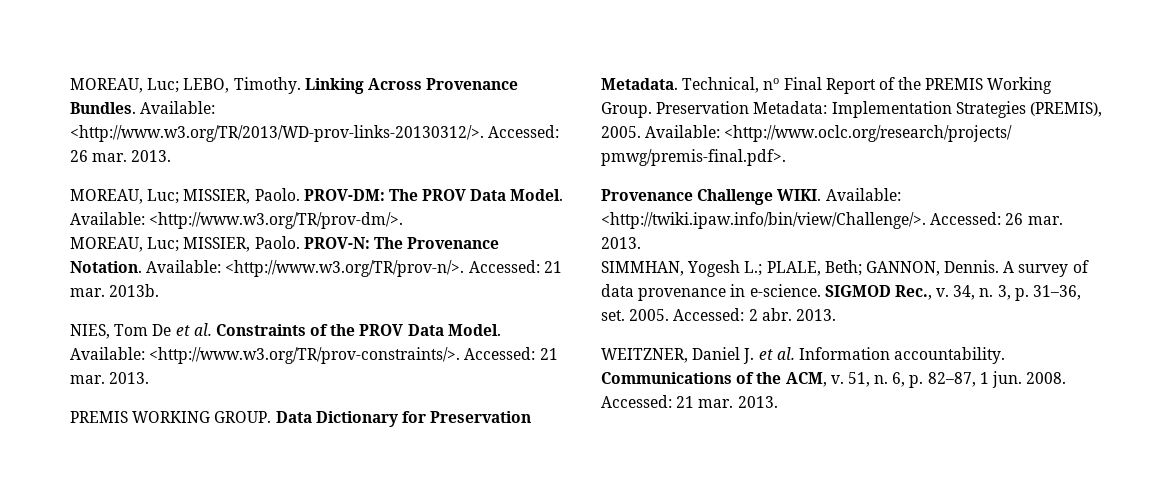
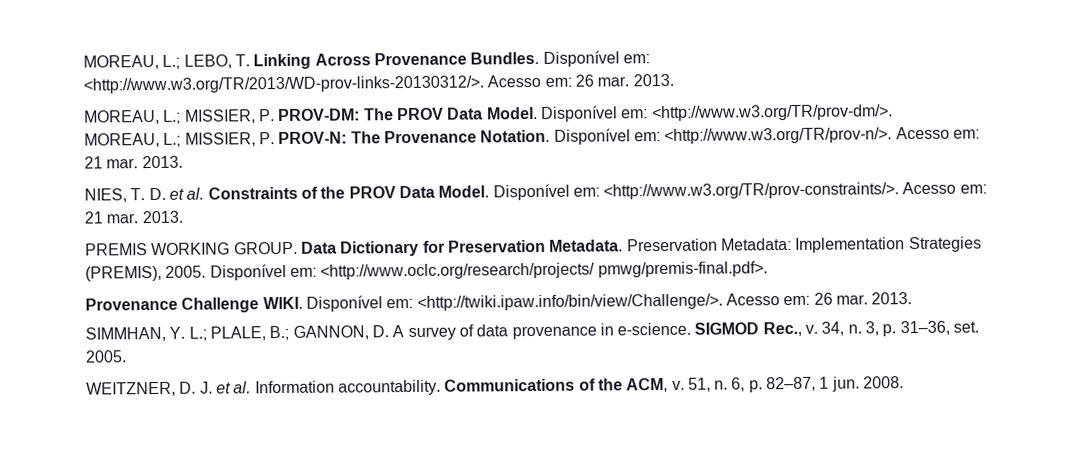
- MOREAU, Luc; LEBO, Timothy. Linking Across Provenance Bundles.
+ MOREAU, L.; LEBO, T. Linking Across Provenance Bundles.
- Available: <http://www.w3.org/TR/2013/WD-prov-links-20130312/>. Accessed: 26 mar.
+ Disponível em: <http://www.w3.org/TR/2013/WD-prov-links-20130312/>. Acesso em: 26 mar.
- MOREAU, Luc; MISSIER, Paolo. PROV-DM: The PROV Data Model.
+ MOREAU, L.; MISSIER, P. PROV-DM: The PROV Data Model.
- Available: <http://www.w3.org/TR/prov-dm/>.
+ Disponível em: <http://www.w3.org/TR/prov-dm/>.
- MOREAU, Luc; MISSIER, Paolo. PROV-N: The Provenance Notation.
+ MOREAU, L.; MISSIER, P. PROV-N: The Provenance Notation.
- Available: <http://www.w3.org/TR/prov-n/>. Accessed: 21 mar. 2013b.
+ Disponível em: <http://www.w3.org/TR/prov-n/>. Acesso em: 21 mar. 2013.
- NIES, Tom De et al. Constraints of the PROV Data Model.
+ NIES, T. D. et al. Constraints of the PROV Data Model.
- Available: <http://www.w3.org/TR/prov-constraints/>. Accessed: 21 mar.
+ Disponível em: <http://www.w3.org/TR/prov-constraints/>. Acesso em: 21 mar.
- Technical, no Final Report of the PREMIS Working Group.
- Available: <http://www.oclc.org/research/projects/ pmwg/premis-final.pdf>.
+ Disponível em: <http://www.oclc.org/research/projects/ pmwg/premis-final.pdf>.
- Available: <http://twiki.ipaw.info/bin/view/Challenge/>. Accessed: 26 mar.
+ Disponível em: <http://twiki.ipaw.info/bin/view/Challenge/>. Acesso em: 26 mar.
- SIMMHAN, Yogesh L.; PLALE, Beth; GANNON, Dennis. A survey of data provenance in e-science.
+ SIMMHAN, Y. L.; PLALE, B.; GANNON, D. A survey of data provenance in e-science.
- Accessed: 2 abr. 2013.
- WEITZNER, Daniel J. et al. Information accountability.
+ WEITZNER, D. J. et al. Information accountability.
- 2008. Accessed: 21 mar. 2013.
+ 2008.

